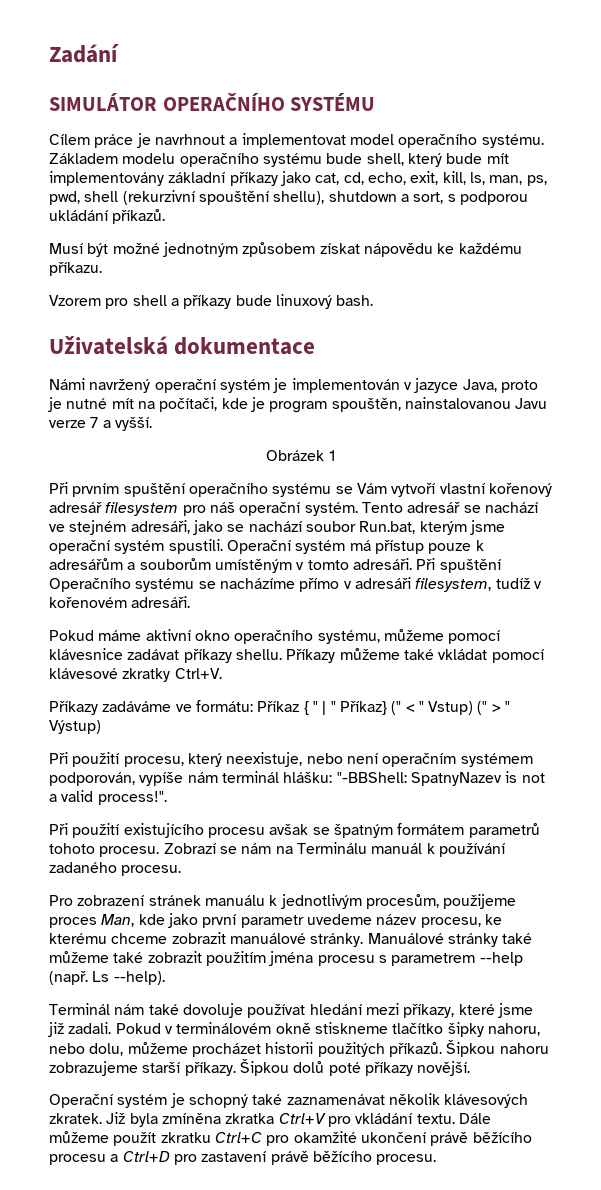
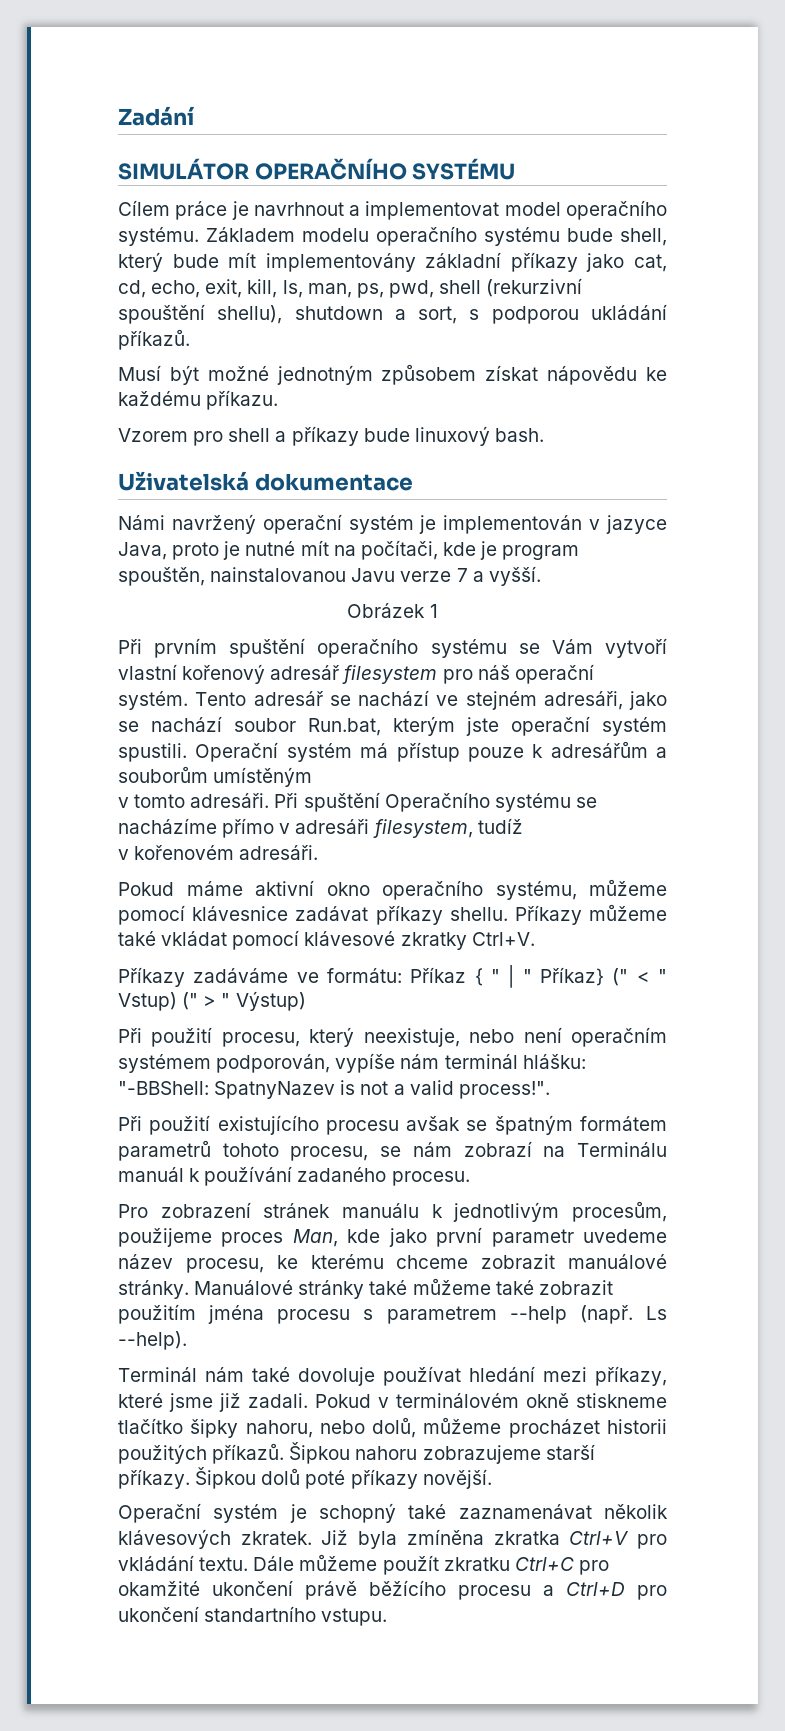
- Tento adresář se nachází ve stejném adresáři, jako se nachází soubor Run.bat, kterým jsme operační systém spustili.
+ Tento adresář se nachází ve stejném adresáři, jako se nachází soubor Run.bat, kterým jste operační systém spustili.
- Operační systém má přístup pouze k adresářům a souborům umístěným v tomto adresáři.
+ Operační systém má přístup pouze k adresářům a souborům umístěným
+ v tomto adresáři.
- Při spuštění Operačního systému se nacházíme přímo v adresáři filesystem, tudíž v kořenovém adresáři.
+ Při spuštění Operačního systému se nacházíme přímo v adresáři filesystem, tudíž
+ v kořenovém adresáři.
- Při použití existujícího procesu avšak se špatným formátem parametrů tohoto procesu. Zobrazí se nám na Terminálu manuál k používání zadaného procesu.
+ Při použití existujícího procesu avšak se špatným formátem parametrů tohoto procesu, se nám zobrazí na Terminálu manuál k používání zadaného procesu.
- Pokud v terminálovém okně stiskneme tlačítko šipky nahoru, nebo dolu, můžeme procházet historii použitých příkazů.
+ Pokud v terminálovém okně stiskneme tlačítko šipky nahoru, nebo dolů, můžeme procházet historii použitých příkazů.
- Dále můžeme použít zkratku Ctrl+C pro okamžité ukončení právě běžícího procesu a Ctrl+D pro zastavení právě běžícího procesu.
+ Dále můžeme použít zkratku Ctrl+C pro okamžité ukončení právě běžícího procesu a Ctrl+D pro ukončení standartního vstupu.

